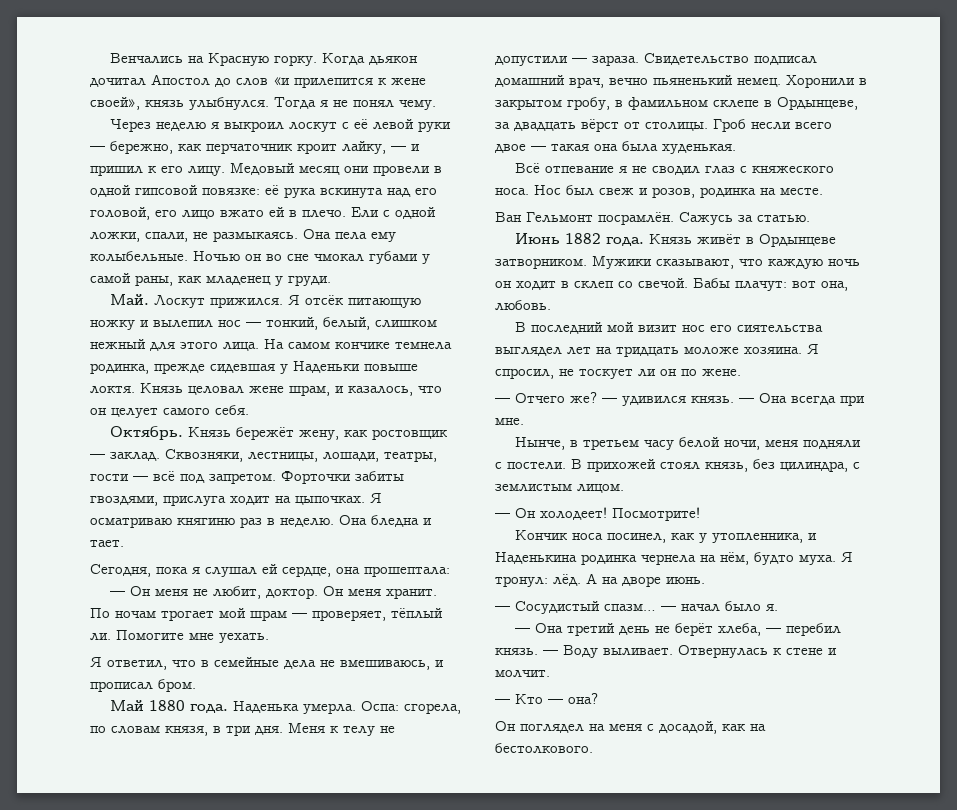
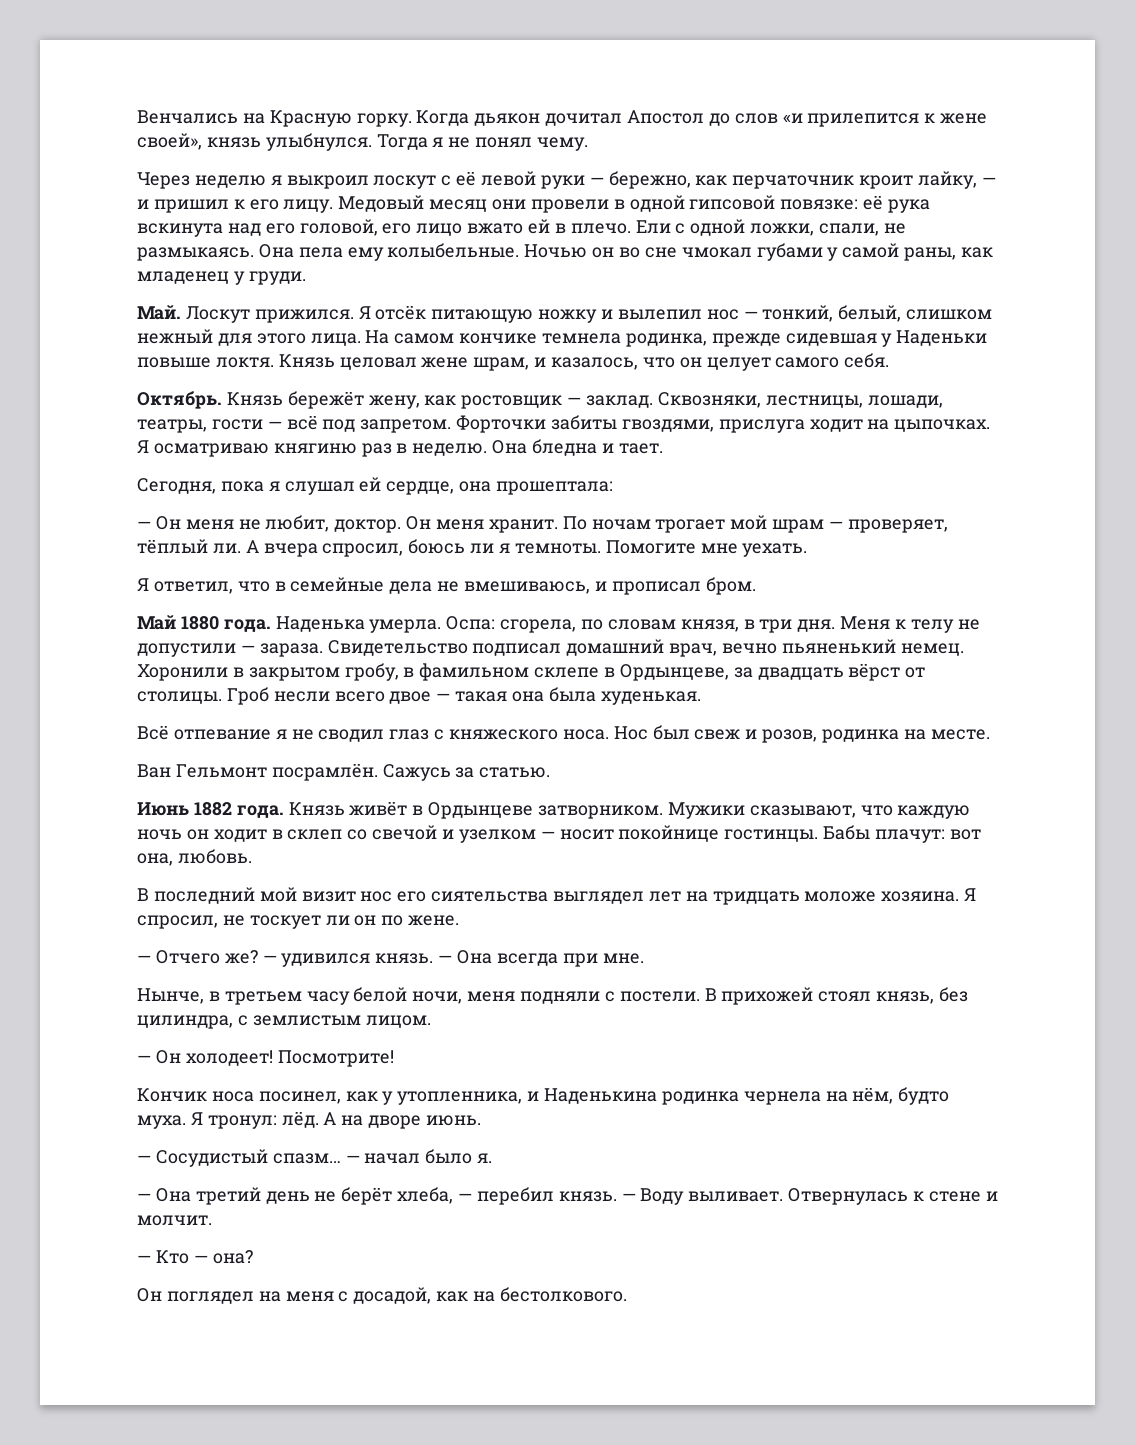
+ А вчера спросил, боюсь ли я темноты.
- Мужики сказывают, что каждую ночь он ходит в склеп со свечой.
+ Мужики сказывают, что каждую ночь он ходит в склеп со свечой и узелком — носит покойнице гостинцы.

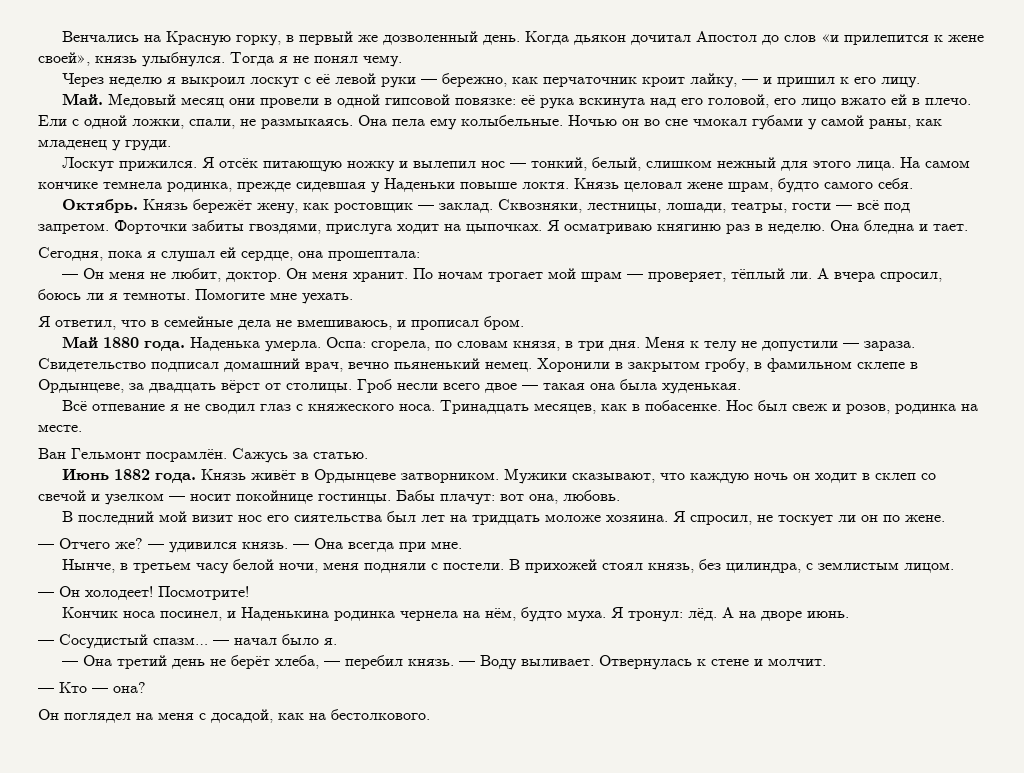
- Венчались на Красную горку.
+ Венчались на Красную горку, в первый же дозволенный день.
- Через неделю я выкроил лоскут с её левой руки — бережно, как перчаточник кроит лайку, — и пришил к его лицу. Медовый месяц они провели в одной гипсовой повязке: её рука вскинута над его головой, его лицо вжато ей в плечо.
+ Через неделю я выкроил лоскут с её левой руки — бережно, как перчаточник кроит лайку, — и пришил к его лицу.
+ Май. Медовый месяц они провели в одной гипсовой повязке: её рука вскинута над его головой, его лицо вжато ей в плечо.
- Май. Лоскут прижился.
+ Лоскут прижился.
- Князь целовал жене шрам, и казалось, что он целует самого себя.
+ Князь целовал жене шрам, будто самого себя.
+ Тринадцать месяцев, как в побасенке.
- В последний мой визит нос его сиятельства выглядел лет на тридцать моложе хозяина.
+ В последний мой визит нос его сиятельства был лет на тридцать моложе хозяина.
- Кончик носа посинел, как у утопленника, и Наденькина родинка чернела на нём, будто муха.
+ Кончик носа посинел, и Наденькина родинка чернела на нём, будто муха.

